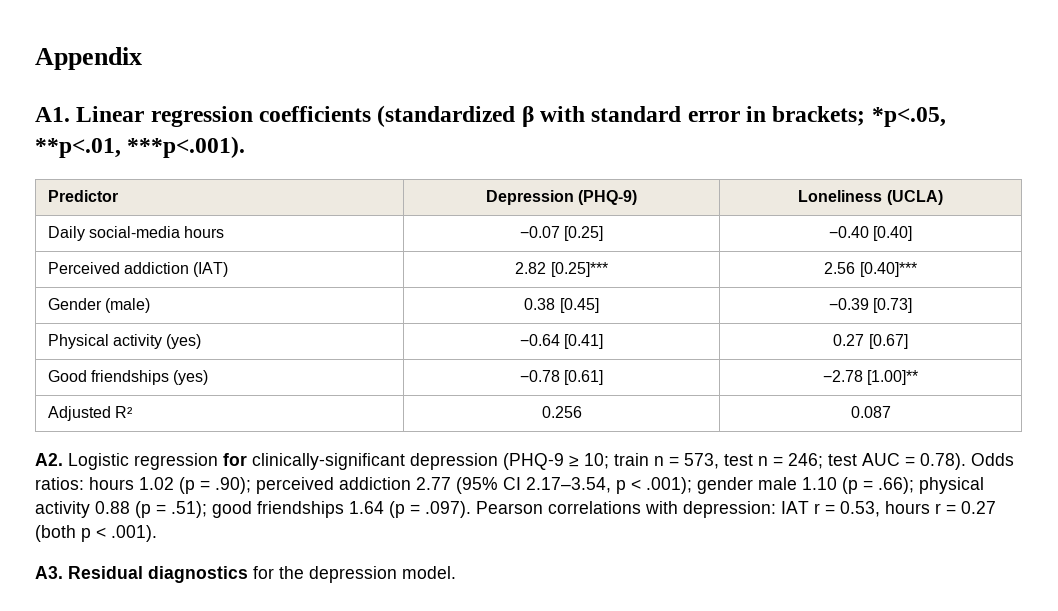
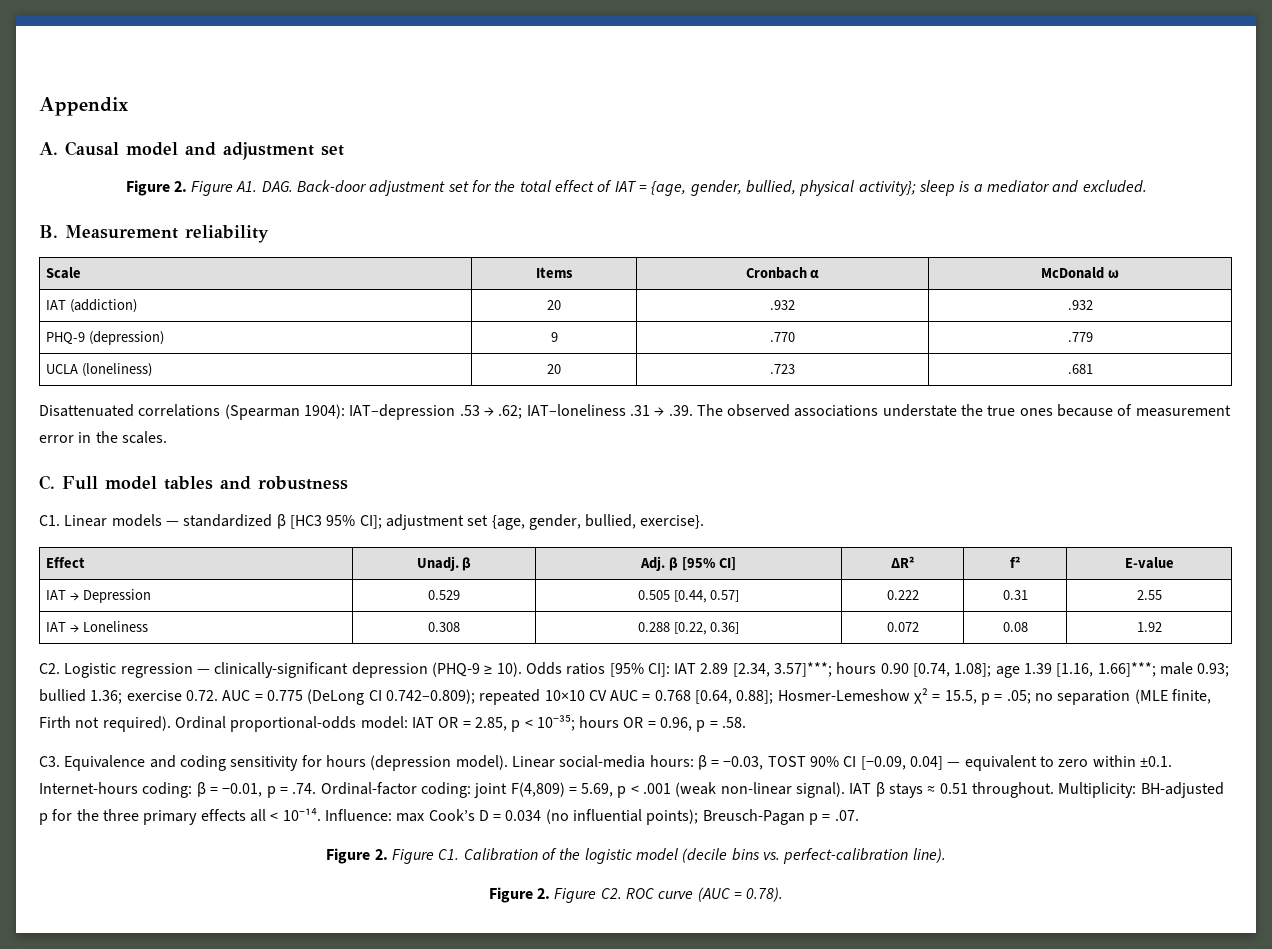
- A1. Linear regression coefficients (standardized β with standard error in brackets; *p<.05, **p<.01, ***p<.001).
- Predictor | Depression (PHQ-9) | Loneliness (UCLA)
- Daily social-media hours | −0.07 [0.25] | −0.40 [0.40]
- Perceived addiction (IAT) | 2.82 [0.25]*** | 2.56 [0.40]***
- Gender (male) | 0.38 [0.45] | −0.39 [0.73]
- Physical activity (yes) | −0.64 [0.41] | 0.27 [0.67]
- Good friendships (yes) | −0.78 [0.61] | −2.78 [1.00]**
- Adjusted R² | 0.256 | 0.087
- A2. Logistic regression for clinically-significant depression (PHQ-9 ≥ 10; train n = 573, test n = 246; test AUC = 0.78). Odds ratios: hours 1.02 (p = .90); perceived addiction 2.77 (95% CI 2.17–3.54, p < .001); gender male 1.10 (p = .66); physical activity 0.88 (p = .51); good friendships 1.64 (p = .097). Pearson correlations with depression: IAT r = 0.53, hours r = 0.27 (both p < .001).
- A3. Residual diagnostics for the depression model.
+ A. Causal model and adjustment set
+ Figure 2. Figure A1. DAG. Back-door adjustment set for the total effect of IAT = {age, gender, bullied, physical activity}; sleep is a mediator and excluded.
+ B. Measurement reliability
+ Scale | Items | Cronbach α | McDonald ω
+ IAT (addiction) | 20 | .932 | .932
+ PHQ-9 (depression) | 9 | .770 | .779
+ UCLA (loneliness) | 20 | .723 | .681
+ Disattenuated correlations (Spearman 1904): IAT–depression .53 → .62; IAT–loneliness .31 → .39. The observed associations understate the true ones because of measurement error in the scales.
+ C. Full model tables and robustness
+ C1. Linear models — standardized β [HC3 95% CI]; adjustment set {age, gender, bullied, exercise}.
+ Effect | Unadj. β | Adj. β [95% CI] | ΔR² | f² | E-value
+ IAT → Depression | 0.529 | 0.505 [0.44, 0.57] | 0.222 | 0.31 | 2.55
+ IAT → Loneliness | 0.308 | 0.288 [0.22, 0.36] | 0.072 | 0.08 | 1.92
+ C2. Logistic regression — clinically-significant depression (PHQ-9 ≥ 10). Odds ratios [95% CI]: IAT 2.89 [2.34, 3.57]***; hours 0.90 [0.74, 1.08]; age 1.39 [1.16, 1.66]***; male 0.93; bullied 1.36; exercise 0.72. AUC = 0.775 (DeLong CI 0.742–0.809); repeated 10×10 CV AUC = 0.768 [0.64, 0.88]; Hosmer-Lemeshow χ² = 15.5, p = .05; no separation (MLE finite, Firth not required). Ordinal proportional-odds model: IAT OR = 2.85, p < 10⁻³⁵; hours OR = 0.96, p = .58.
+ C3. Equivalence and coding sensitivity for hours (depression model). Linear social-media hours: β = −0.03, TOST 90% CI [−0.09, 0.04] — equivalent to zero within ±0.1. Internet-hours coding: β = −0.01, p = .74. Ordinal-factor coding: joint F(4,809) = 5.69, p < .001 (weak non-linear signal). IAT β stays ≈ 0.51 throughout. Multiplicity: BH-adjusted p for the three primary effects all < 10⁻¹⁴. Influence: max Cook’s D = 0.034 (no influential points); Breusch-Pagan p = .07.
+ Figure 2. Figure C1. Calibration of the logistic model (decile bins vs. perfect-calibration line).
+ Figure 2. Figure C2. ROC curve (AUC = 0.78).

